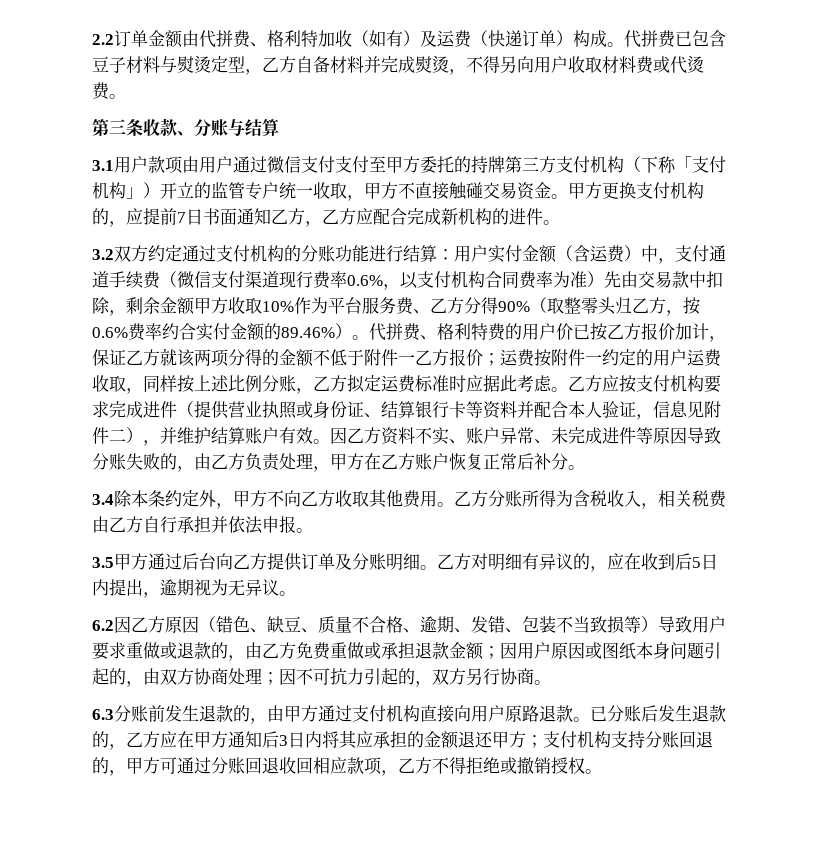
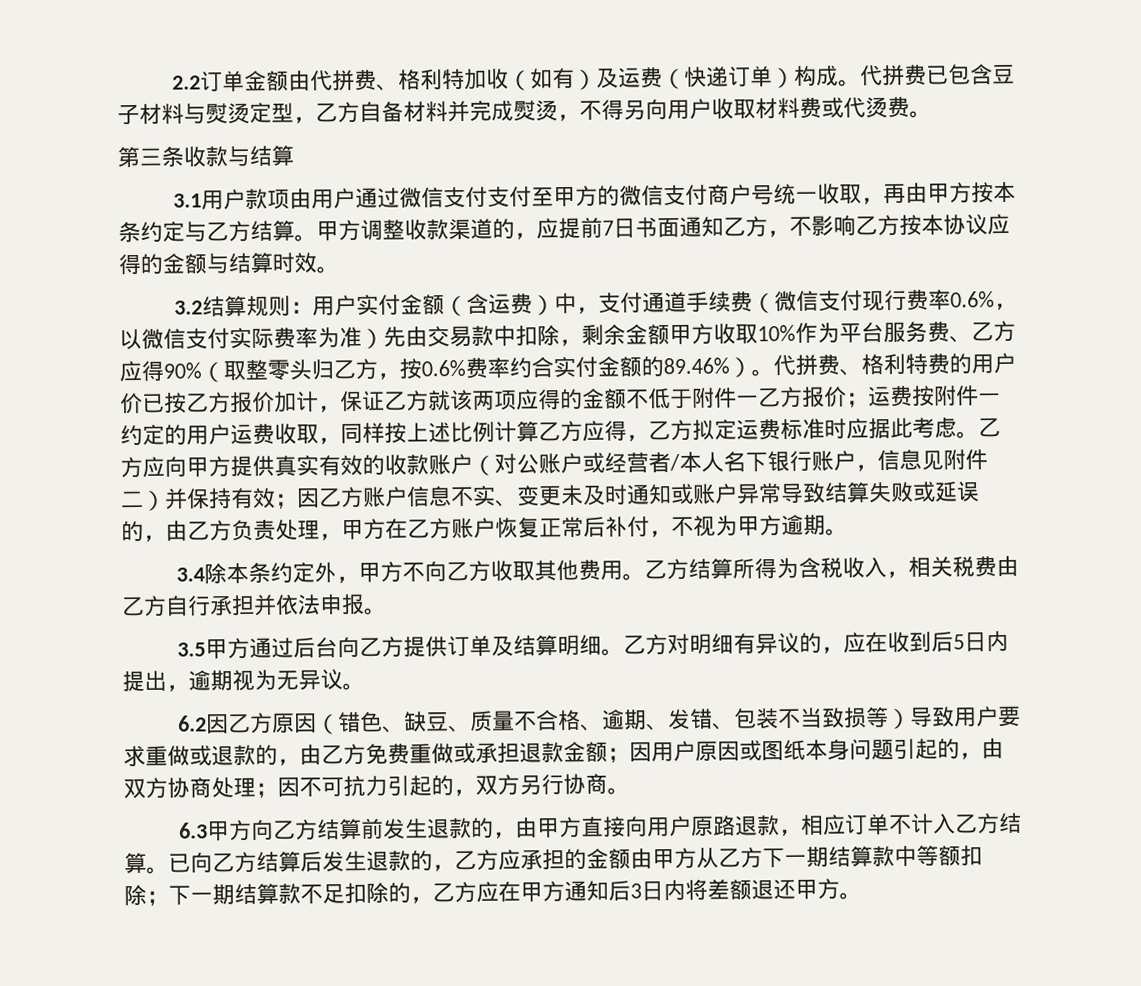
- 第三条收款、分账与结算
+ 第三条收款与结算
- 3.1用户款项由用户通过微信支付支付至甲方委托的持牌第三方支付机构（下称「支付机构」）开立的监管专户统一收取，甲方不直接触碰交易资金。甲方更换支付机构的，应提前7日书面通知乙方，乙方应配合完成新机构的进件。
- 3.2双方约定通过支付机构的分账功能进行结算：
+ 3.1用户款项由用户通过微信支付支付至甲方的微信支付商户号统一收取，再由甲方按本条约定与乙方结算。甲方调整收款渠道的，应提前7日书面通知乙方，不影响乙方按本协议应得的金额与结算时效。
+ 3.2结算规则：
- 用户实付金额（含运费）中，支付通道手续费（微信支付渠道现行费率0.6%，以支付机构合同费率为准）先由交易款中扣除，剩余金额甲方收取10%作为平台服务费、乙方分得90%（取整零头归乙方，按0.6%费率约合实付金额的89.46%）。
+ 用户实付金额（含运费）中，支付通道手续费（微信支付现行费率0.6%，以微信支付实际费率为准）先由交易款中扣除，剩余金额甲方收取10%作为平台服务费、乙方应得90%（取整零头归乙方，按0.6%费率约合实付金额的89.46%）。
- 代拼费、格利特费的用户价已按乙方报价加计，保证乙方就该两项分得的金额不低于附件一乙方报价；运费按附件一约定的用户运费收取，同样按上述比例分账，乙方拟定运费标准时应据此考虑。
+ 代拼费、格利特费的用户价已按乙方报价加计，保证乙方就该两项应得的金额不低于附件一乙方报价；运费按附件一约定的用户运费收取，同样按上述比例计算乙方应得，乙方拟定运费标准时应据此考虑。
- 乙方应按支付机构要求完成进件（提供营业执照或身份证、结算银行卡等资料并配合本人验证，信息见附件二），并维护结算账户有效。因乙方资料不实、账户异常、未完成进件等原因导致分账失败的，由乙方负责处理，甲方在乙方账户恢复正常后补分。
+ 乙方应向甲方提供真实有效的收款账户（对公账户或经营者/本人名下银行账户，信息见附件二）并保持有效；因乙方账户信息不实、变更未及时通知或账户异常导致结算失败或延误的，由乙方负责处理，甲方在乙方账户恢复正常后补付，不视为甲方逾期。
- 乙方分账所得为含税收入，相关税费由乙方自行承担并依法申报。
+ 乙方结算所得为含税收入，相关税费由乙方自行承担并依法申报。
- 3.5甲方通过后台向乙方提供订单及分账明细。
+ 3.5甲方通过后台向乙方提供订单及结算明细。
- 6.3分账前发生退款的，由甲方通过支付机构直接向用户原路退款。已分账后发生退款的，乙方应在甲方通知后3日内将其应承担的金额退还甲方；支付机构支持分账回退的，甲方可通过分账回退收回相应款项，乙方不得拒绝或撤销授权。
+ 6.3甲方向乙方结算前发生退款的，由甲方直接向用户原路退款，相应订单不计入乙方结算。已向乙方结算后发生退款的，乙方应承担的金额由甲方从乙方下一期结算款中等额扣除；下一期结算款不足扣除的，乙方应在甲方通知后3日内将差额退还甲方。

